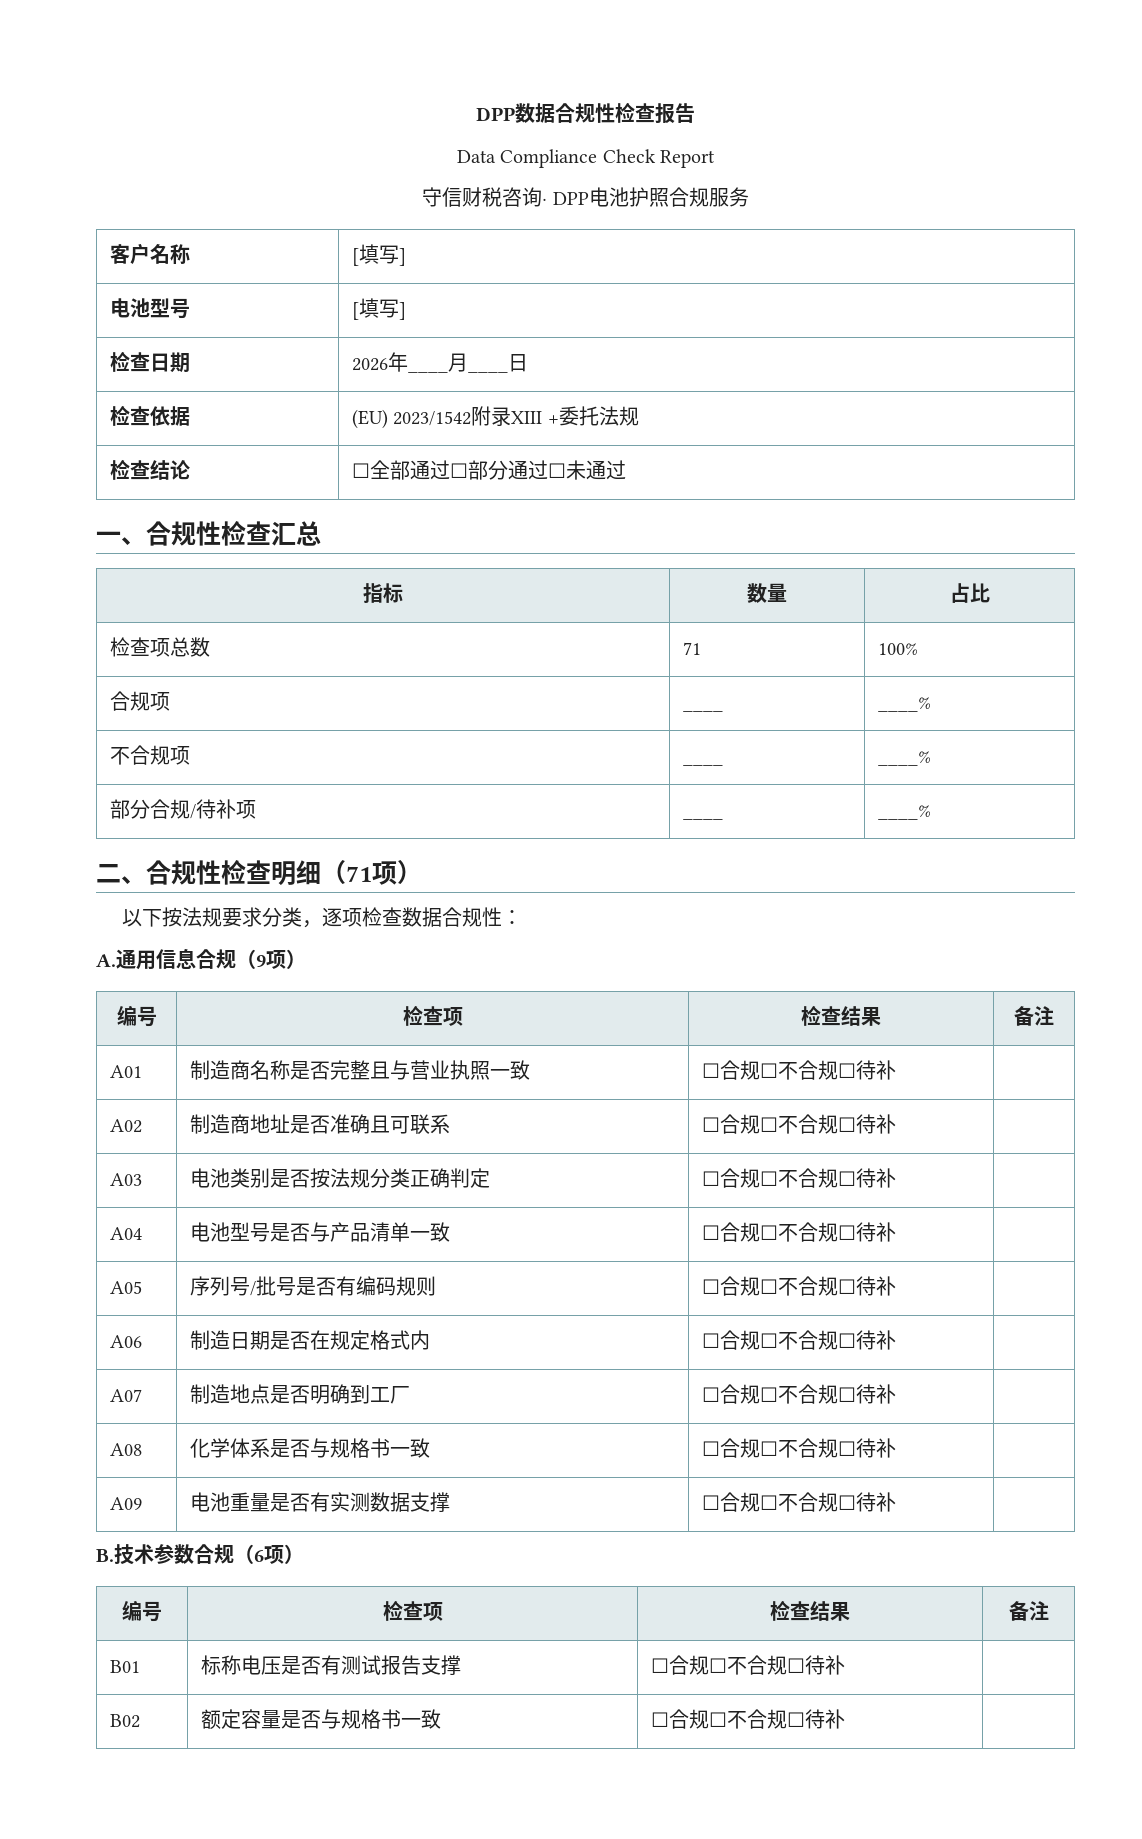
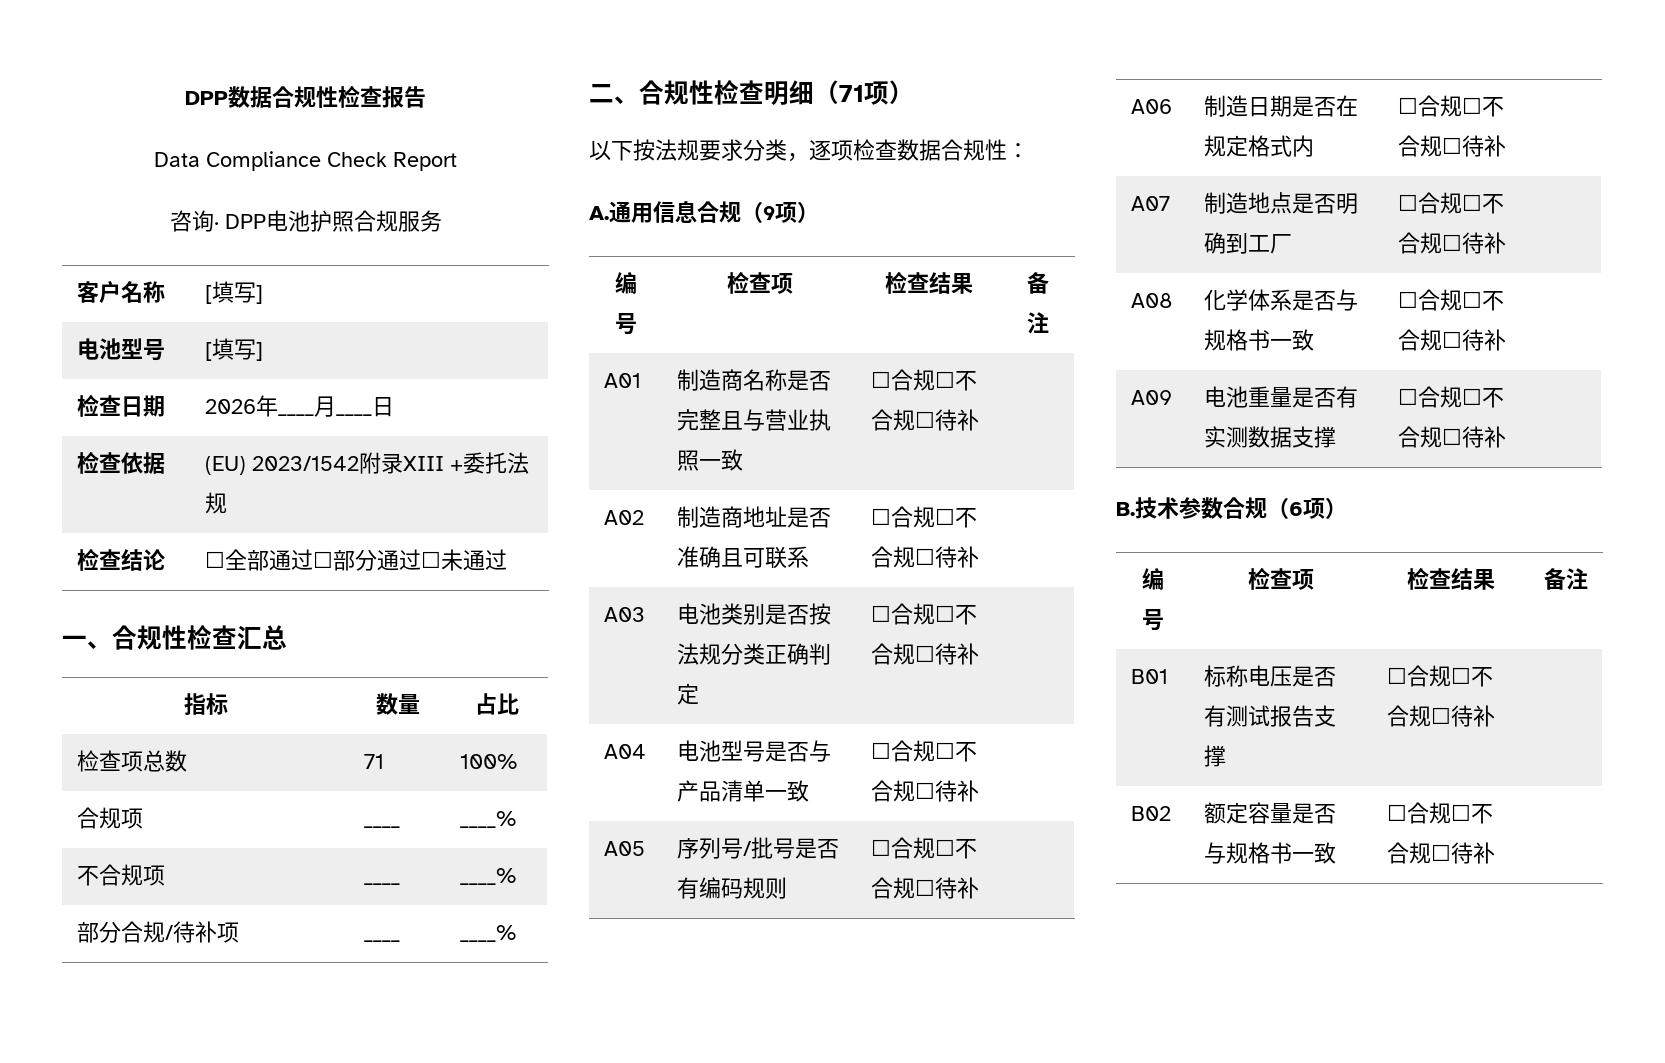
- 守信财税咨询· DPP电池护照合规服务
+ 咨询· DPP电池护照合规服务

